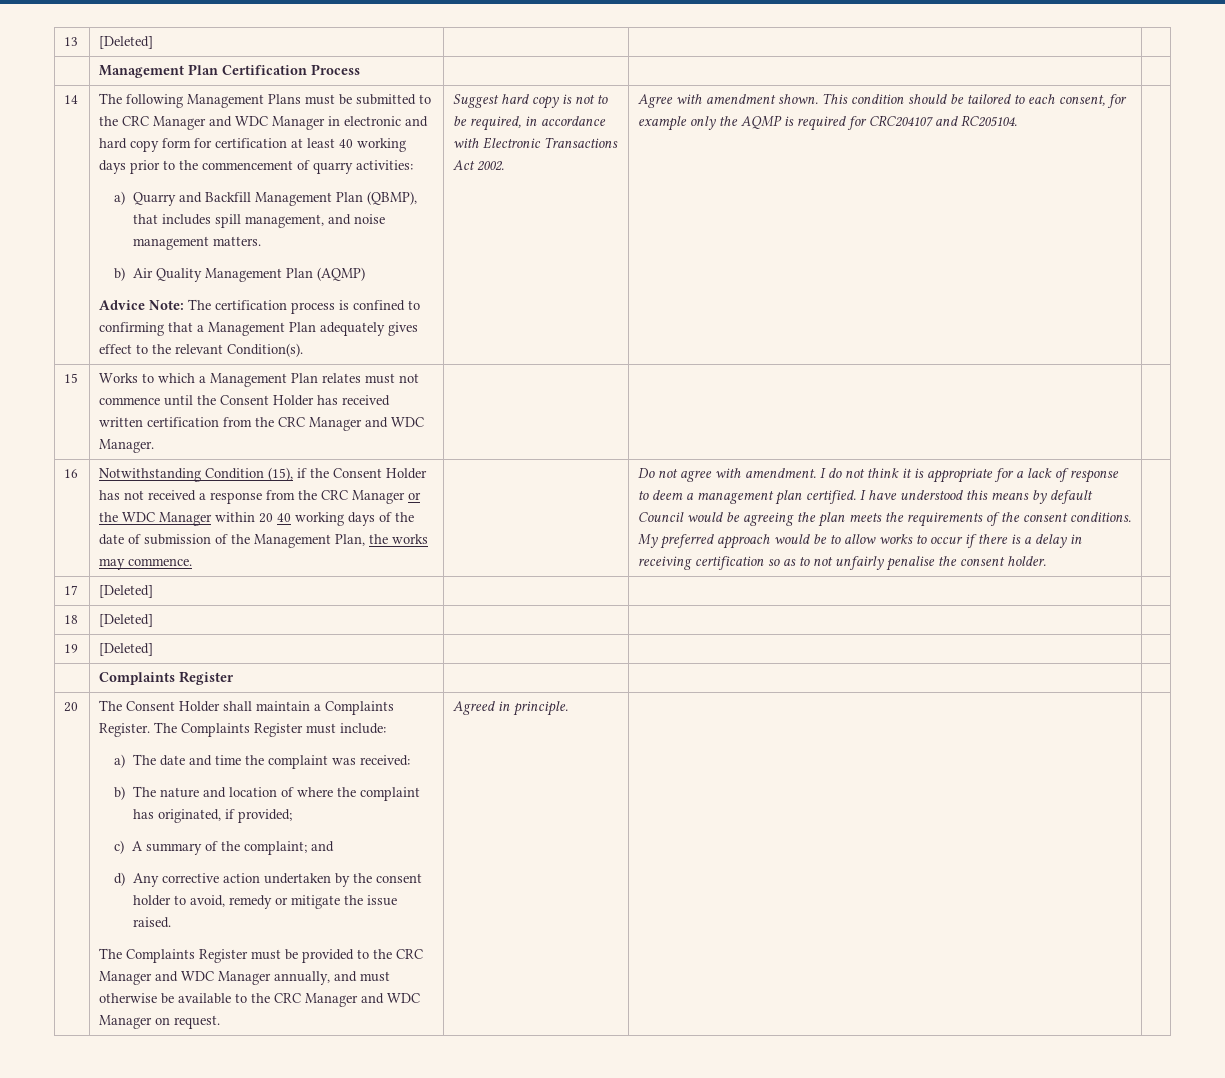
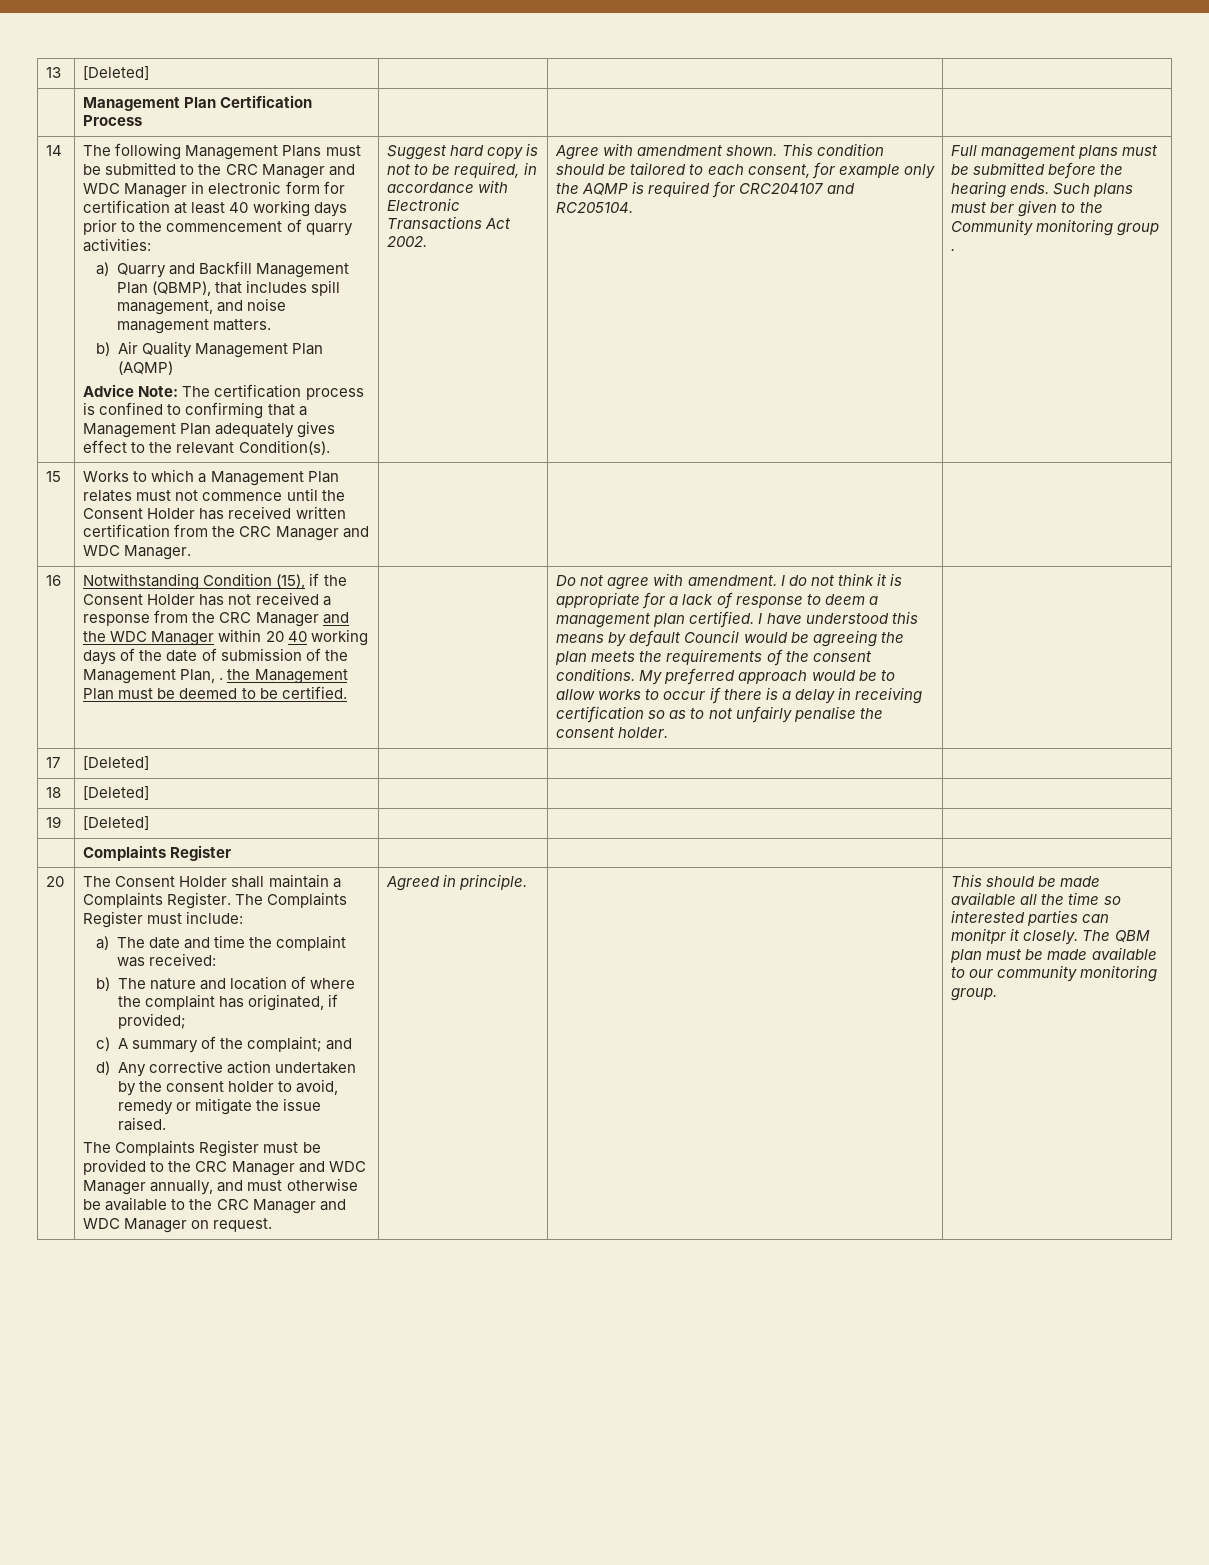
- The following Management Plans must be submitted to the CRC Manager and WDC Manager in electronic and hard copy form for certification at least 40 working days prior to the commencement of quarry activities:
+ The following Management Plans must be submitted to the CRC Manager and WDC Manager in electronic form for certification at least 40 working days prior to the commencement of quarry activities:
+ Full management plans must be submitted before the hearing ends. Such plans must ber given to the Community monitoring group .
- Notwithstanding Condition (15), if the Consent Holder has not received a response from the CRC Manager or the WDC Manager within 20 40 working days of the date of submission of the Management Plan, the works may commence.
+ Notwithstanding Condition (15), if the Consent Holder has not received a response from the CRC Manager and the WDC Manager within 20 40 working days of the date of submission of the Management Plan, . the Management Plan must be deemed to be certified.
+ This should be made available all the time so interested parties can monitpr it closely. The QBM plan must be made available to our community monitoring group.

